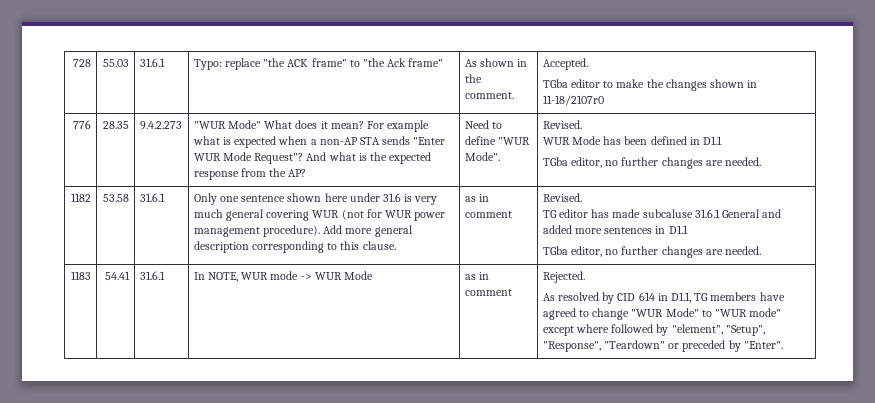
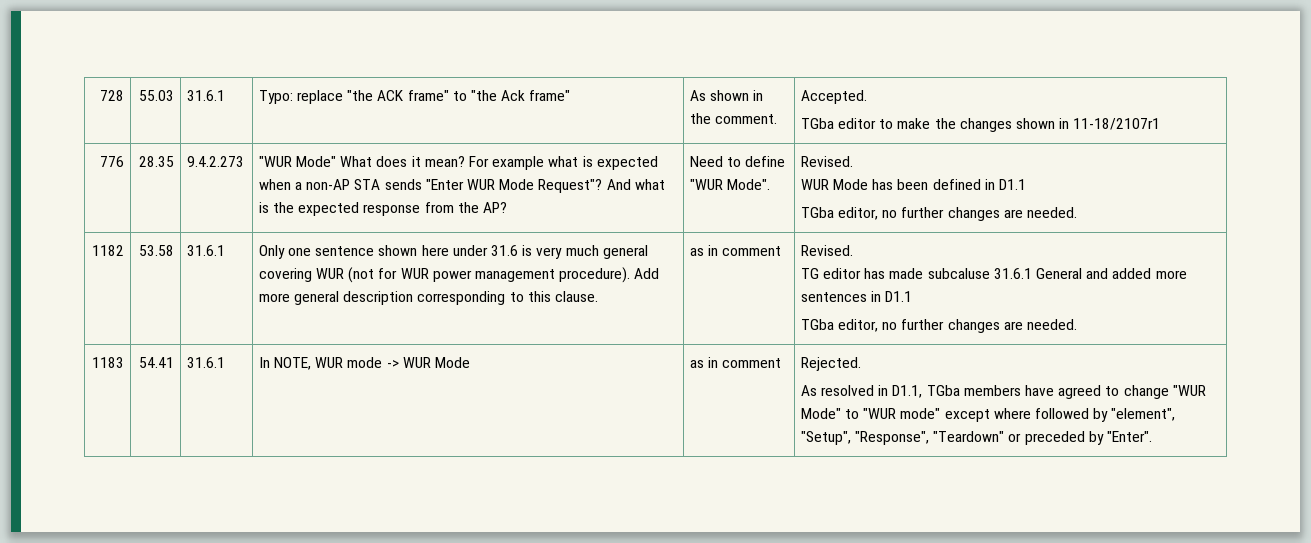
  728 | 55.03 | 31.6.1 | Typo: replace "the ACK frame" to "the Ack frame" | As shown in the comment. | Accepted.
- TGba editor to make the changes shown in 11-18/2107r0
+ TGba editor to make the changes shown in 11-18/2107r1
- As resolved by CID 614 in D1.1, TG members have agreed to change "WUR Mode" to "WUR mode" except where followed by "element", "Setup", "Response", "Teardown" or preceded by "Enter".
+ As resolved in D1.1, TGba members have agreed to change "WUR Mode" to "WUR mode" except where followed by "element", "Setup", "Response", "Teardown" or preceded by "Enter".

